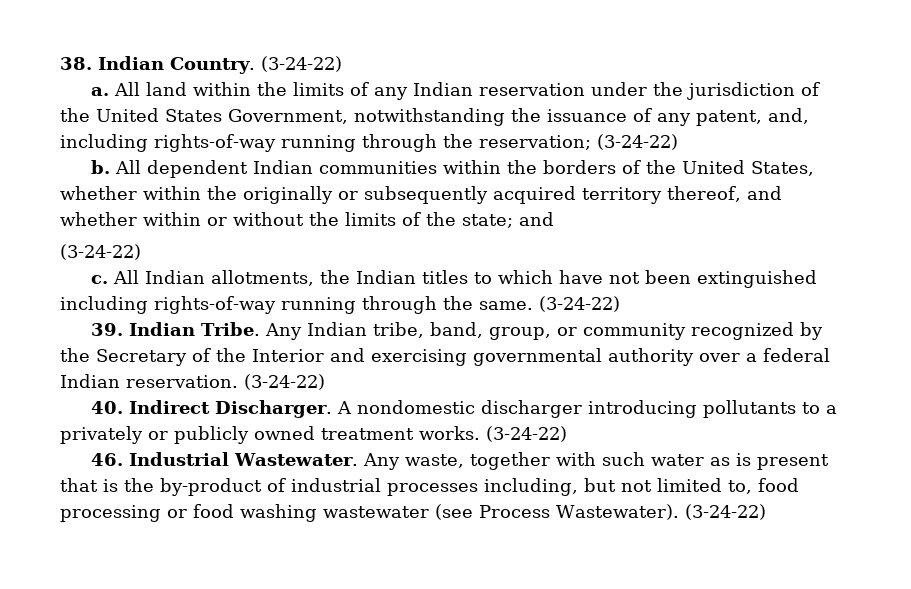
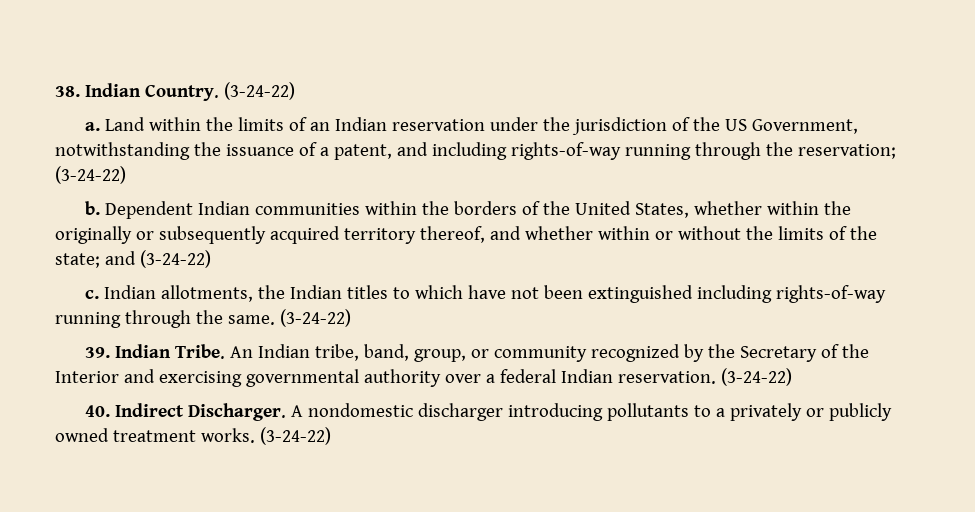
- All land within the limits of any Indian reservation under the jurisdiction of the United States Government, notwithstanding the issuance of any patent, and, including rights-of-way running through the reservation; (3-24-22)
+ Land within the limits of an Indian reservation under the jurisdiction of the US Government, notwithstanding the issuance of a patent, and including rights-of-way running through the reservation; (3-24-22)
- All dependent Indian communities within the borders of the United States, whether within the originally or subsequently acquired territory thereof, and whether within or without the limits of the state; and
- (3-24-22)
+ Dependent Indian communities within the borders of the United States, whether within the originally or subsequently acquired territory thereof, and whether within or without the limits of the state; and (3-24-22)
- All Indian allotments, the Indian titles to which have not been extinguished including rights-of-way running through the same.
+ Indian allotments, the Indian titles to which have not been extinguished including rights-of-way running through the same.
- Any Indian tribe, band, group, or community recognized by the Secretary of the Interior and exercising governmental authority over a federal Indian reservation.
+ An Indian tribe, band, group, or community recognized by the Secretary of the Interior and exercising governmental authority over a federal Indian reservation.
- 46. Industrial Wastewater. Any waste, together with such water as is present that is the by-product of industrial processes including, but not limited to, food processing or food washing wastewater (see Process Wastewater). (3-24-22)

